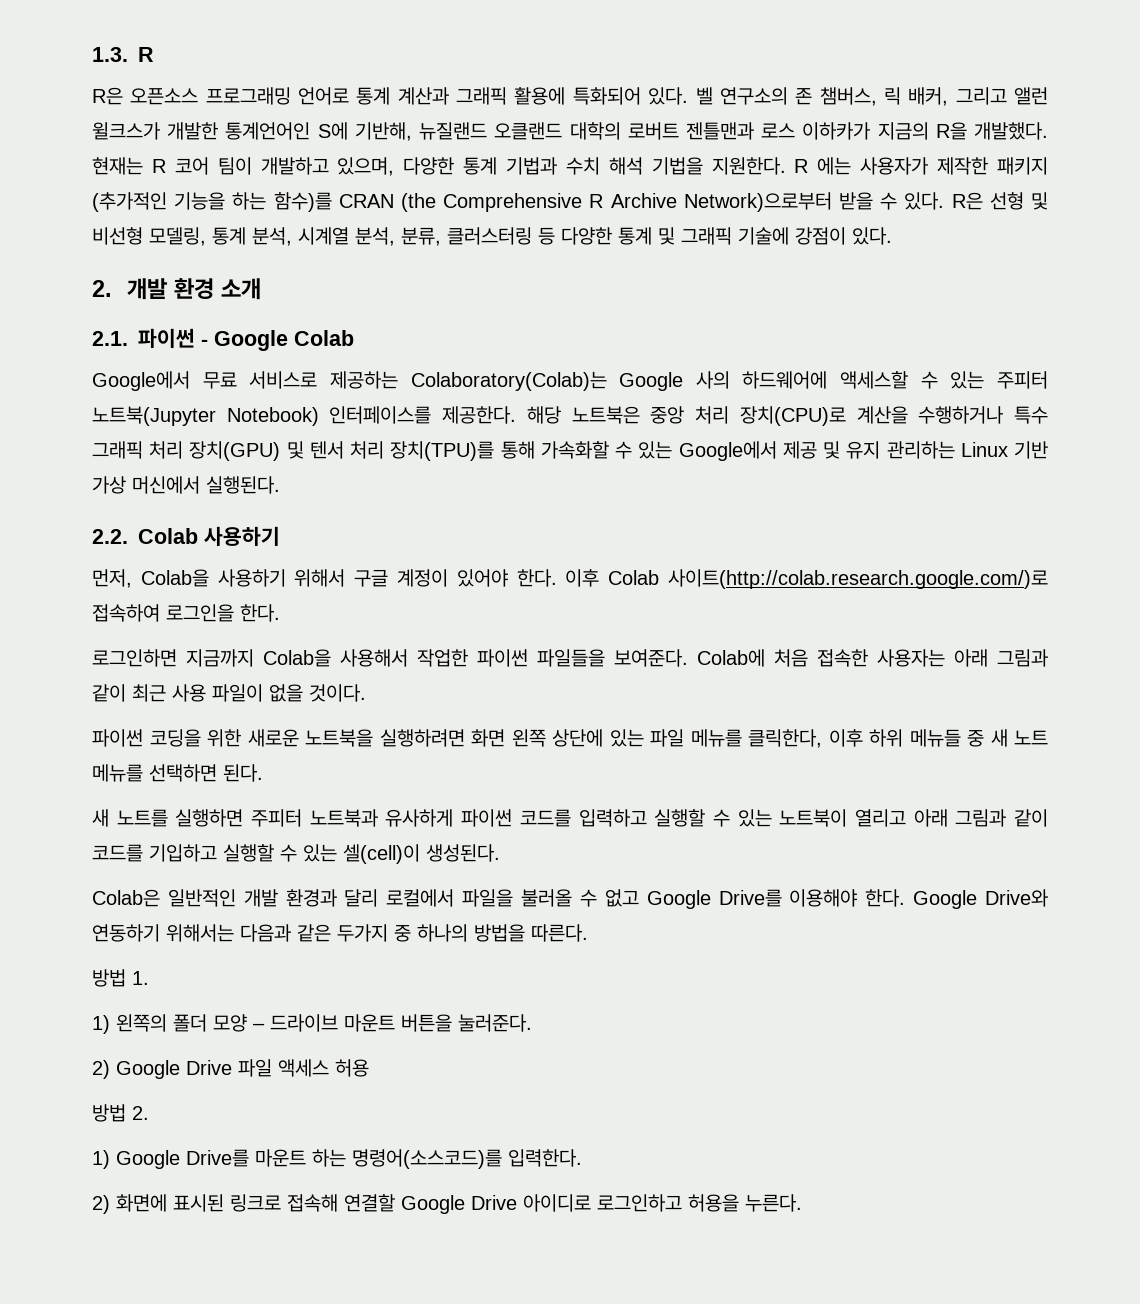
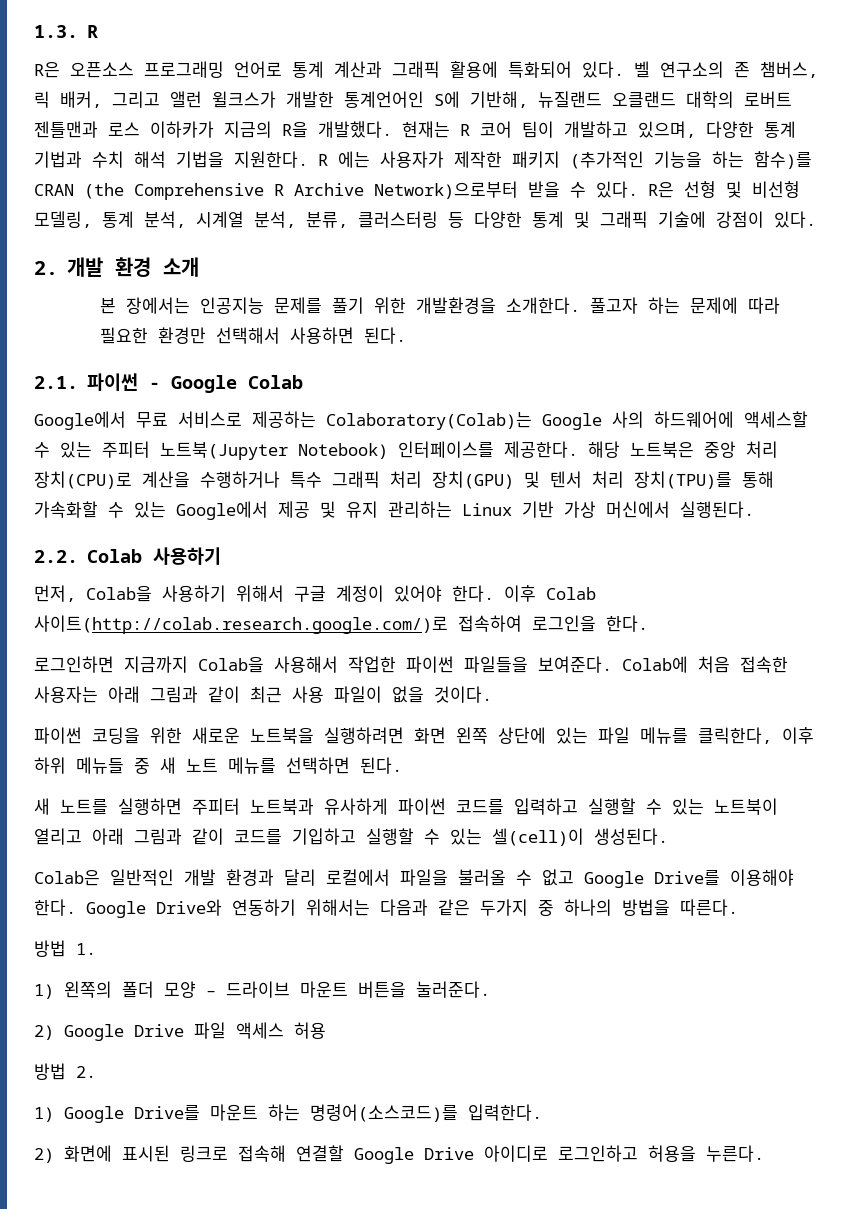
+ 본 장에서는 인공지능 문제를 풀기 위한 개발환경을 소개한다. 풀고자 하는 문제에 따라 필요한 환경만 선택해서 사용하면 된다.

